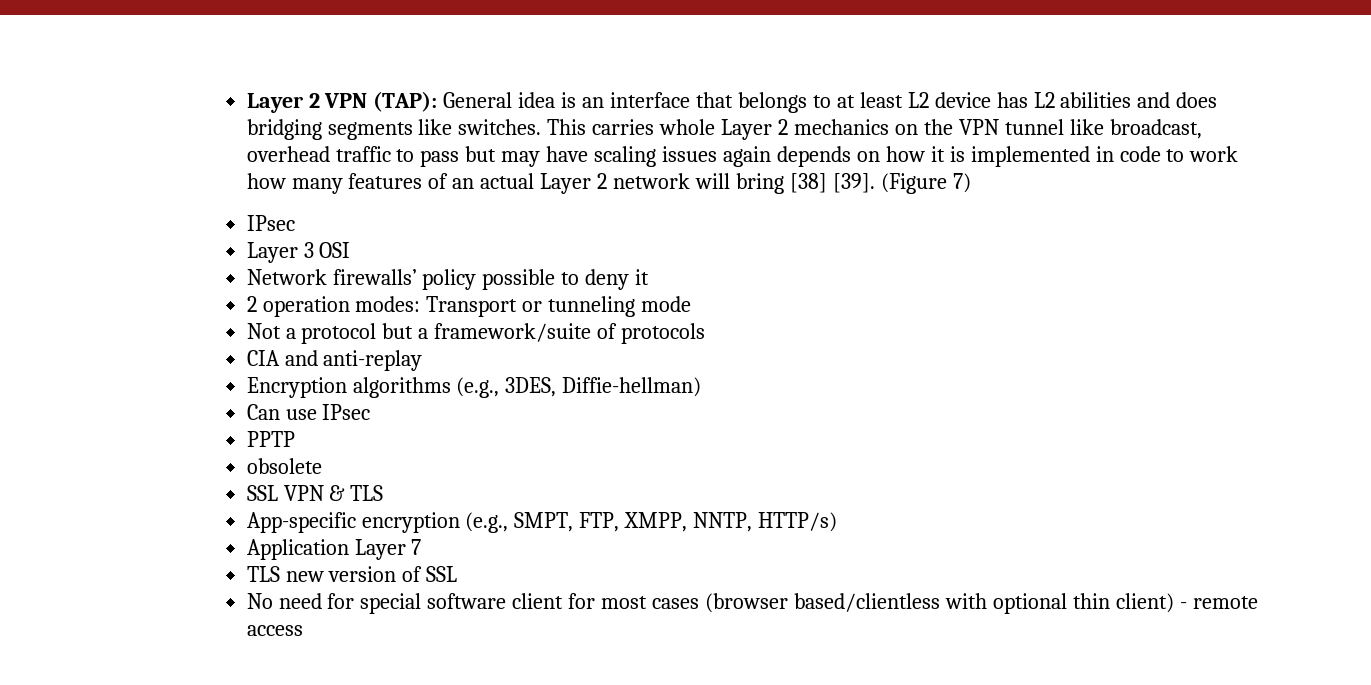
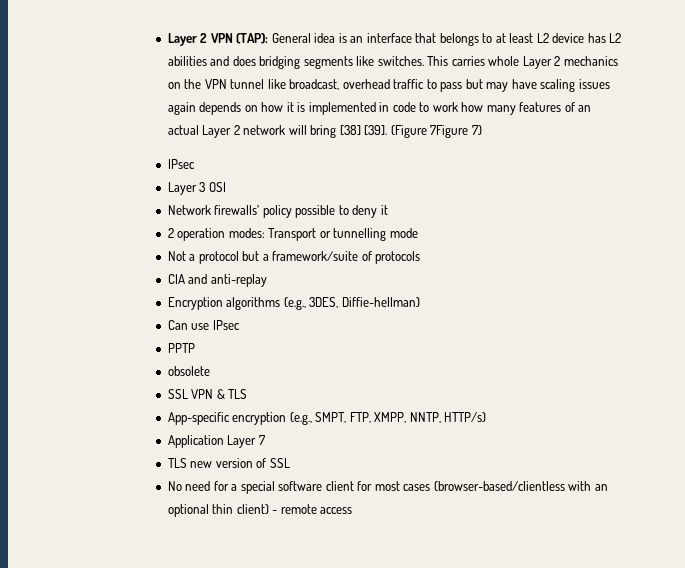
- (Figure 7)
+ (Figure 7Figure 7)
- 2 operation modes: Transport or tunneling mode
+ 2 operation modes: Transport or tunnelling mode
- No need for special software client for most cases (browser based/clientless with optional thin client) - remote access
+ No need for a special software client for most cases (browser-based/clientless with an optional thin client) - remote access

